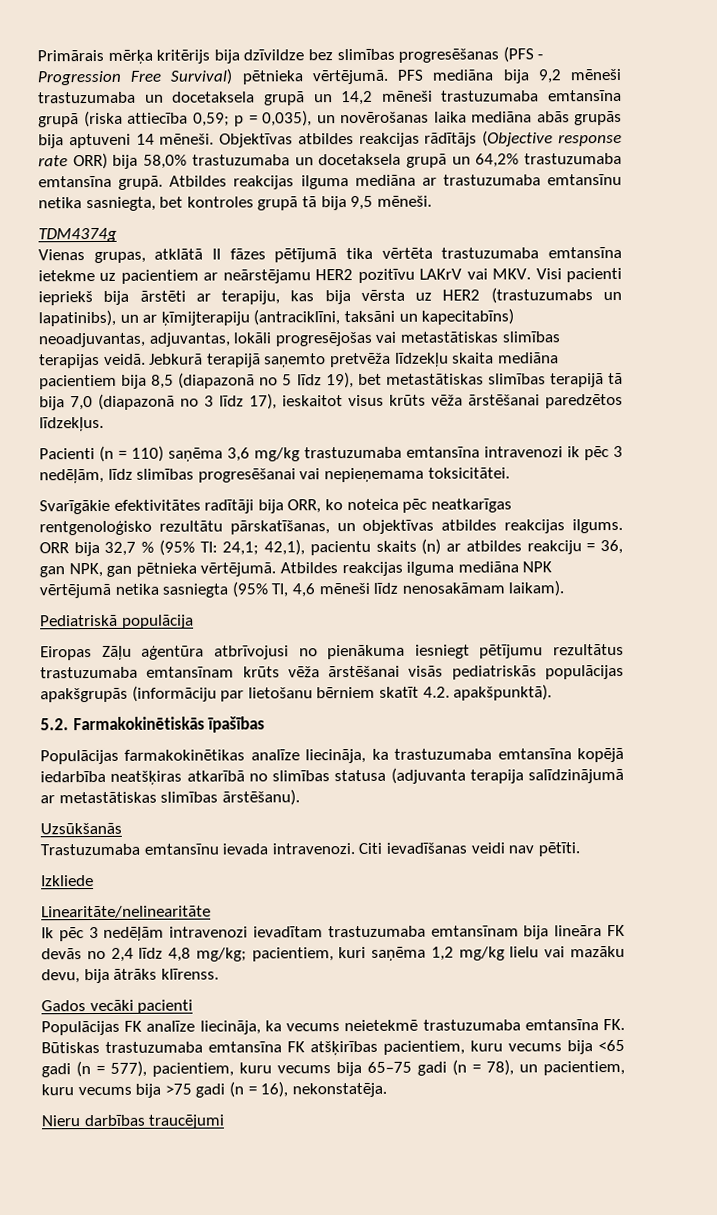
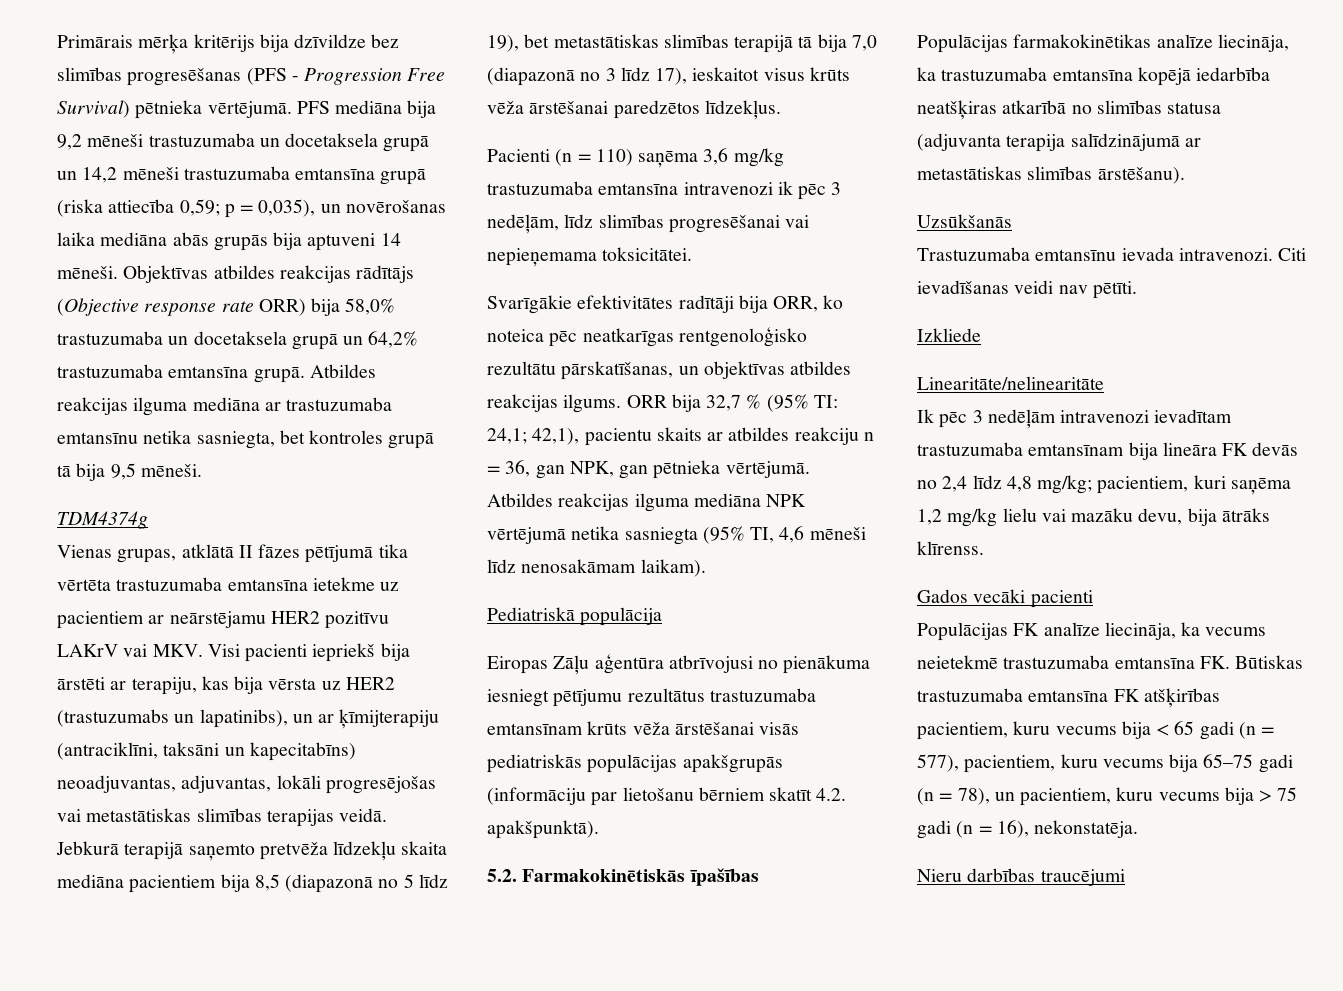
- ORR bija 32,7 % (95% TI: 24,1; 42,1), pacientu skaits (n) ar atbildes reakciju = 36, gan NPK, gan pētnieka vērtējumā.
+ ORR bija 32,7 % (95% TI: 24,1; 42,1), pacientu skaits ar atbildes reakciju n = 36, gan NPK, gan pētnieka vērtējumā.
- Populācijas FK analīze liecināja, ka vecums neietekmē trastuzumaba emtansīna FK. Būtiskas trastuzumaba emtansīna FK atšķirības pacientiem, kuru vecums bija <65 gadi (n = 577), pacientiem, kuru vecums bija 65–75 gadi (n = 78), un pacientiem, kuru vecums bija >75 gadi (n = 16), nekonstatēja.
+ Populācijas FK analīze liecināja, ka vecums neietekmē trastuzumaba emtansīna FK. Būtiskas trastuzumaba emtansīna FK atšķirības pacientiem, kuru vecums bija < 65 gadi (n = 577), pacientiem, kuru vecums bija 65–75 gadi (n = 78), un pacientiem, kuru vecums bija > 75 gadi (n = 16), nekonstatēja.

